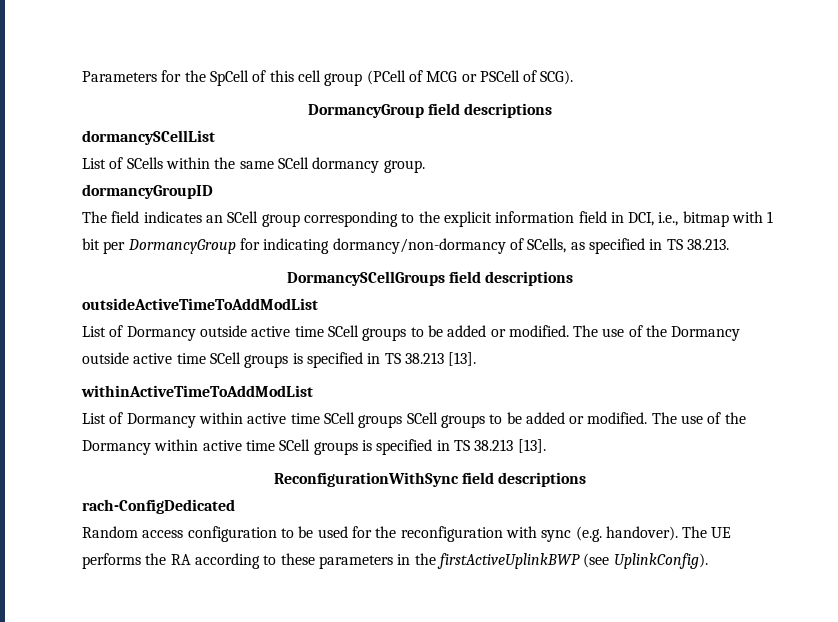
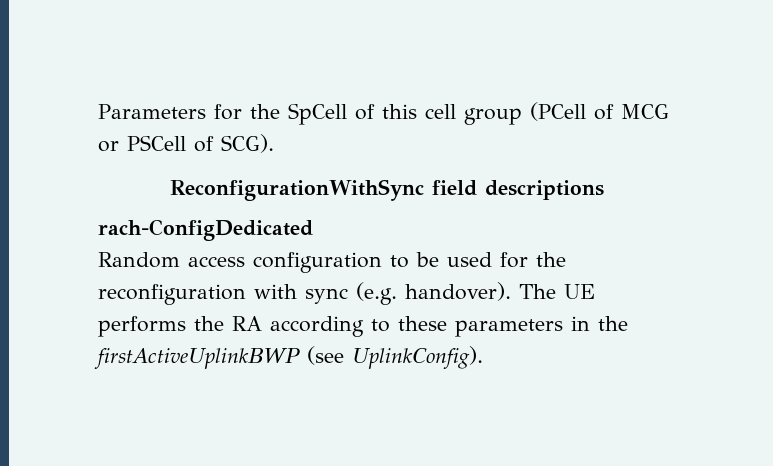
- DormancyGroup field descriptions
- dormancySCellList
- List of SCells within the same SCell dormancy group.
- dormancyGroupID
- The field indicates an SCell group corresponding to the explicit information field in DCI, i.e., bitmap with 1 bit per DormancyGroup for indicating dormancy/non-dormancy of SCells, as specified in TS 38.213.
- DormancySCellGroups field descriptions
- outsideActiveTimeToAddModList
- List of Dormancy outside active time SCell groups to be added or modified. The use of the Dormancy outside active time SCell groups is specified in TS 38.213 [13].
- withinActiveTimeToAddModList
- List of Dormancy within active time SCell groups SCell groups to be added or modified. The use of the Dormancy within active time SCell groups is specified in TS 38.213 [13].

